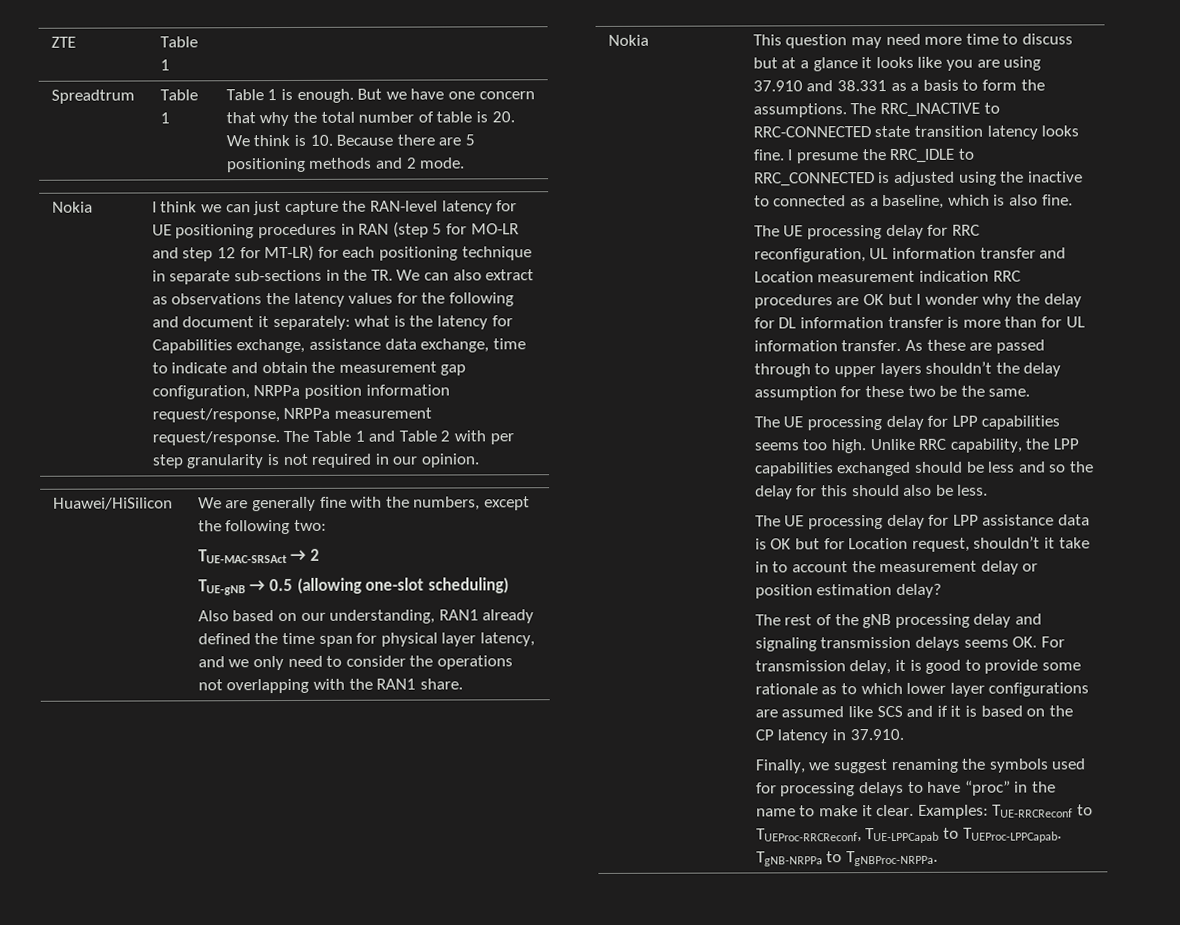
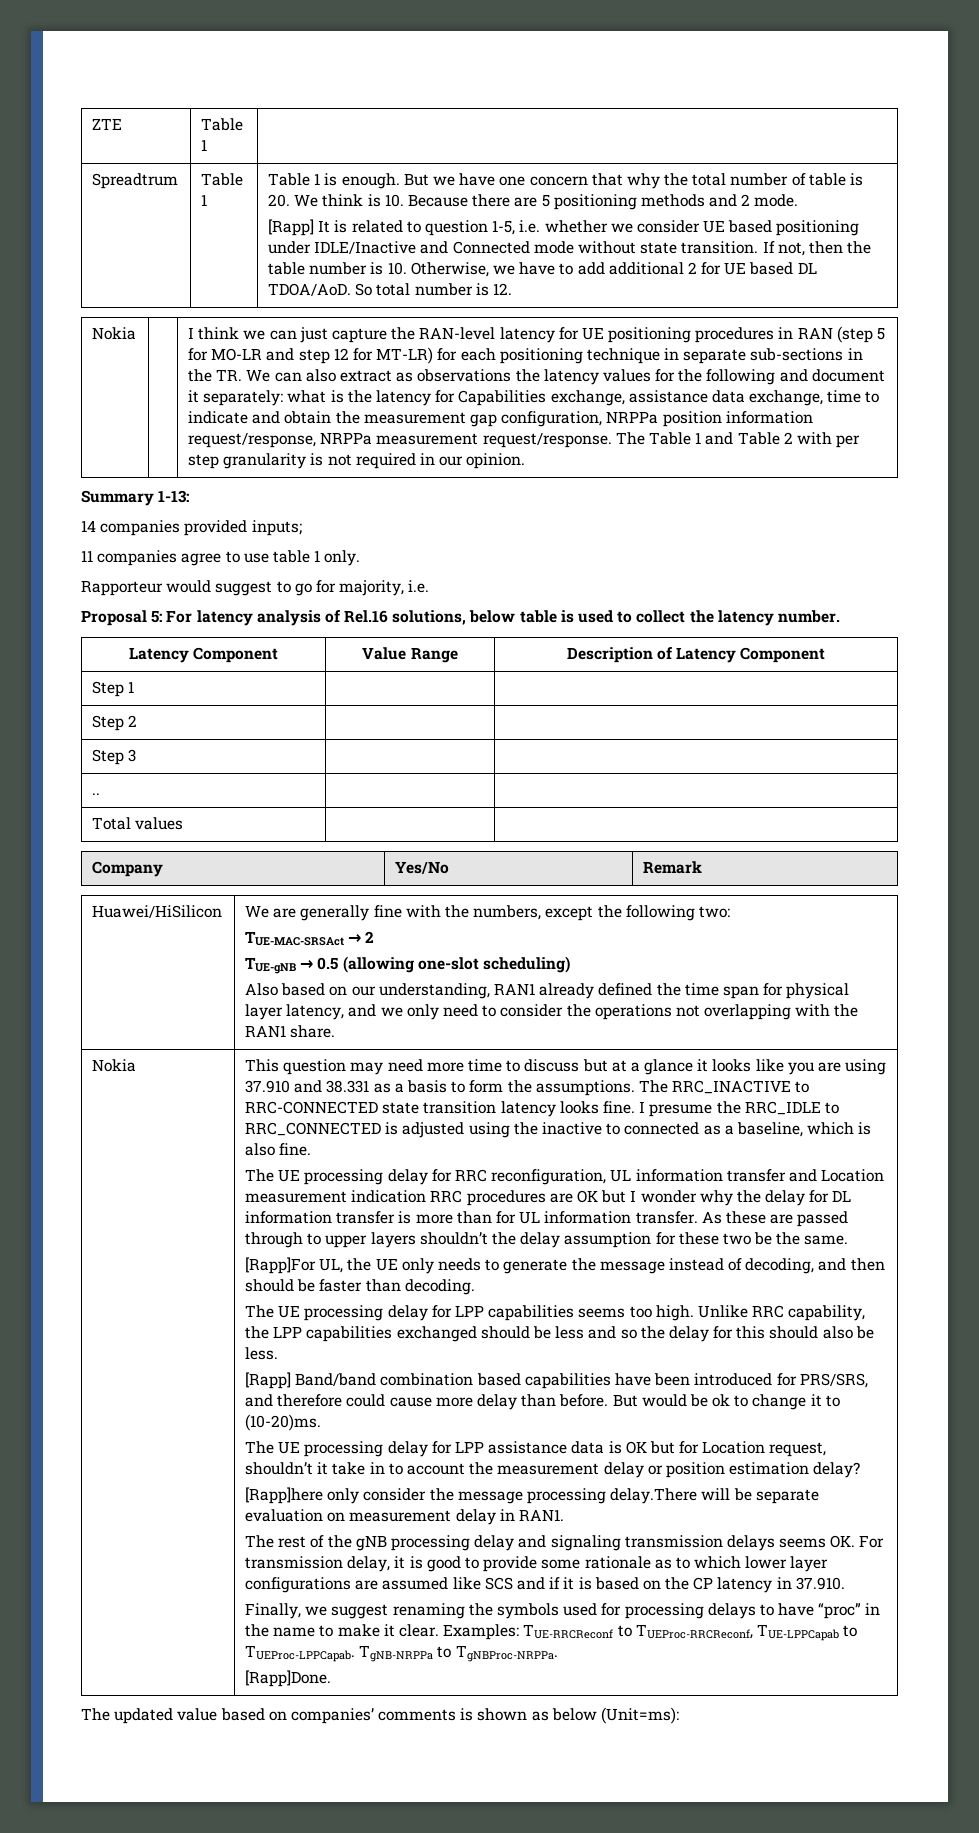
+ [Rapp] It is related to question 1-5, i.e. whether we consider UE based positioning under IDLE/Inactive and Connected mode without state transition. If not, then the table number is 10. Otherwise, we have to add additional 2 for UE based DL TDOA/AoD. So total number is 12.
+ Summary 1-13:
+ 14 companies provided inputs;
+ 11 companies agree to use table 1 only.
+ Rapporteur would suggest to go for majority, i.e.
+ Proposal 5: For latency analysis of Rel.16 solutions, below table is used to collect the latency number.
+ Latency Component | Value Range | Description of Latency Component
+ Step 1 | |
+ Step 2 | |
+ Step 3 | |
+ .. | |
+ Total values | |
+ Company | Yes/No | Remark
+ [Rapp]For UL, the UE only needs to generate the message instead of decoding, and then should be faster than decoding.
+ [Rapp] Band/band combination based capabilities have been introduced for PRS/SRS, and therefore could cause more delay than before. But would be ok to change it to (10-20)ms.
+ [Rapp]here only consider the message processing delay.There will be separate evaluation on measurement delay in RAN1.
+ [Rapp]Done.
+ The updated value based on companies’ comments is shown as below (Unit=ms):

